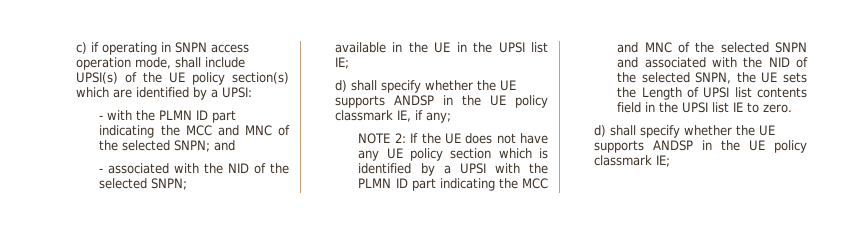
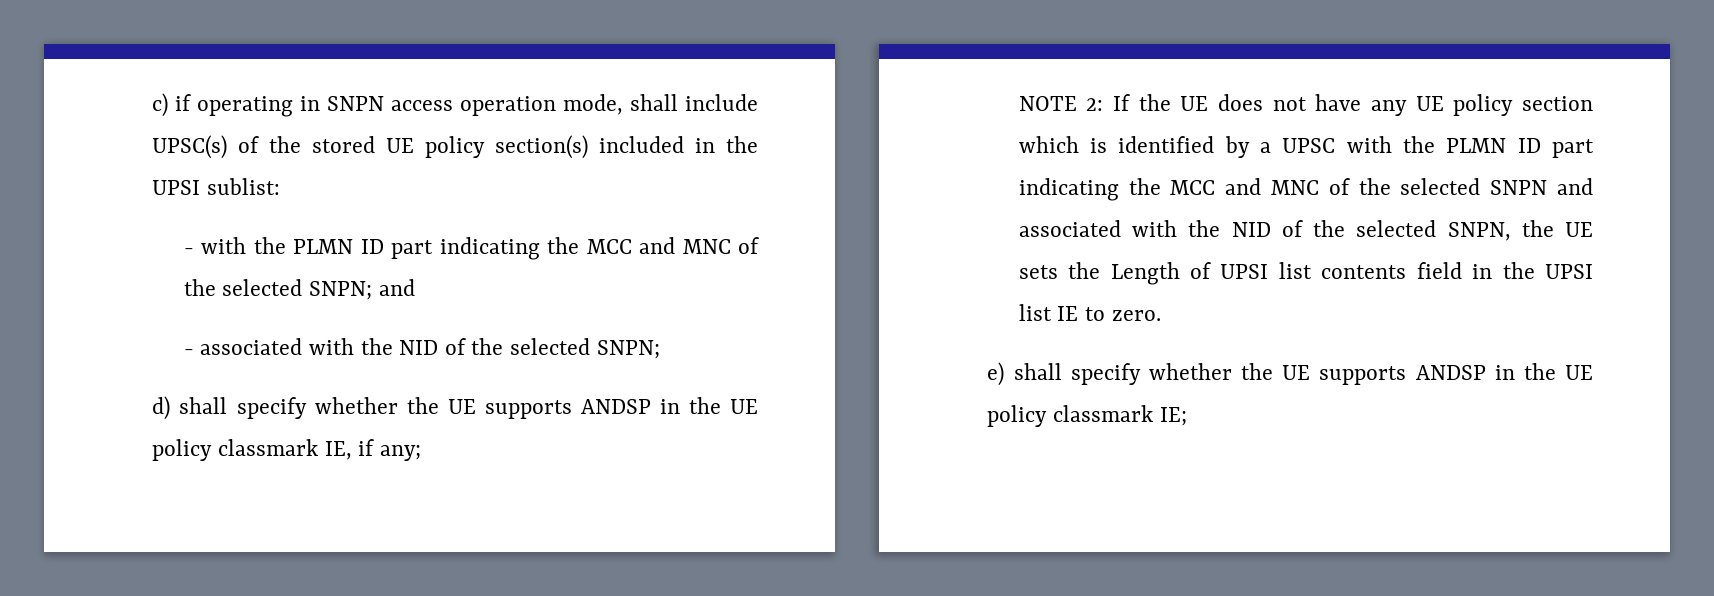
- c) if operating in SNPN access operation mode, shall include UPSI(s) of the UE policy section(s) which are identified by a UPSI:
+ c) if operating in SNPN access operation mode, shall include UPSC(s) of the stored UE policy section(s) included in the UPSI sublist:
- available in the UE in the UPSI list IE;
- NOTE 2: If the UE does not have any UE policy section which is identified by a UPSI with the PLMN ID part indicating the MCC and MNC of the selected SNPN and associated with the NID of the selected SNPN, the UE sets the Length of UPSI list contents field in the UPSI list IE to zero.
+ NOTE 2: If the UE does not have any UE policy section which is identified by a UPSC with the PLMN ID part indicating the MCC and MNC of the selected SNPN and associated with the NID of the selected SNPN, the UE sets the Length of UPSI list contents field in the UPSI list IE to zero.
- d) shall specify whether the UE supports ANDSP in the UE policy classmark IE;
+ e) shall specify whether the UE supports ANDSP in the UE policy classmark IE;

